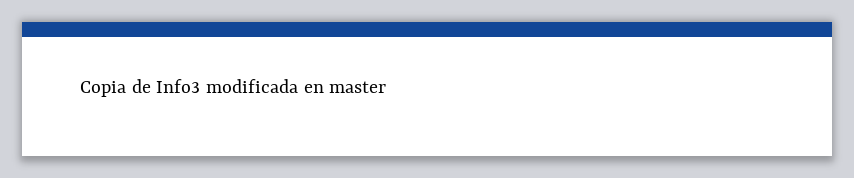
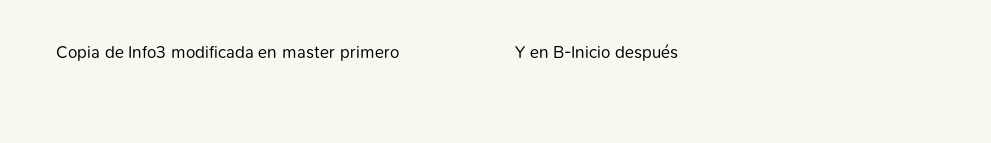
- Copia de Info3 modificada en master
+ Copia de Info3 modificada en master primero
+ Y en B-Inicio después

